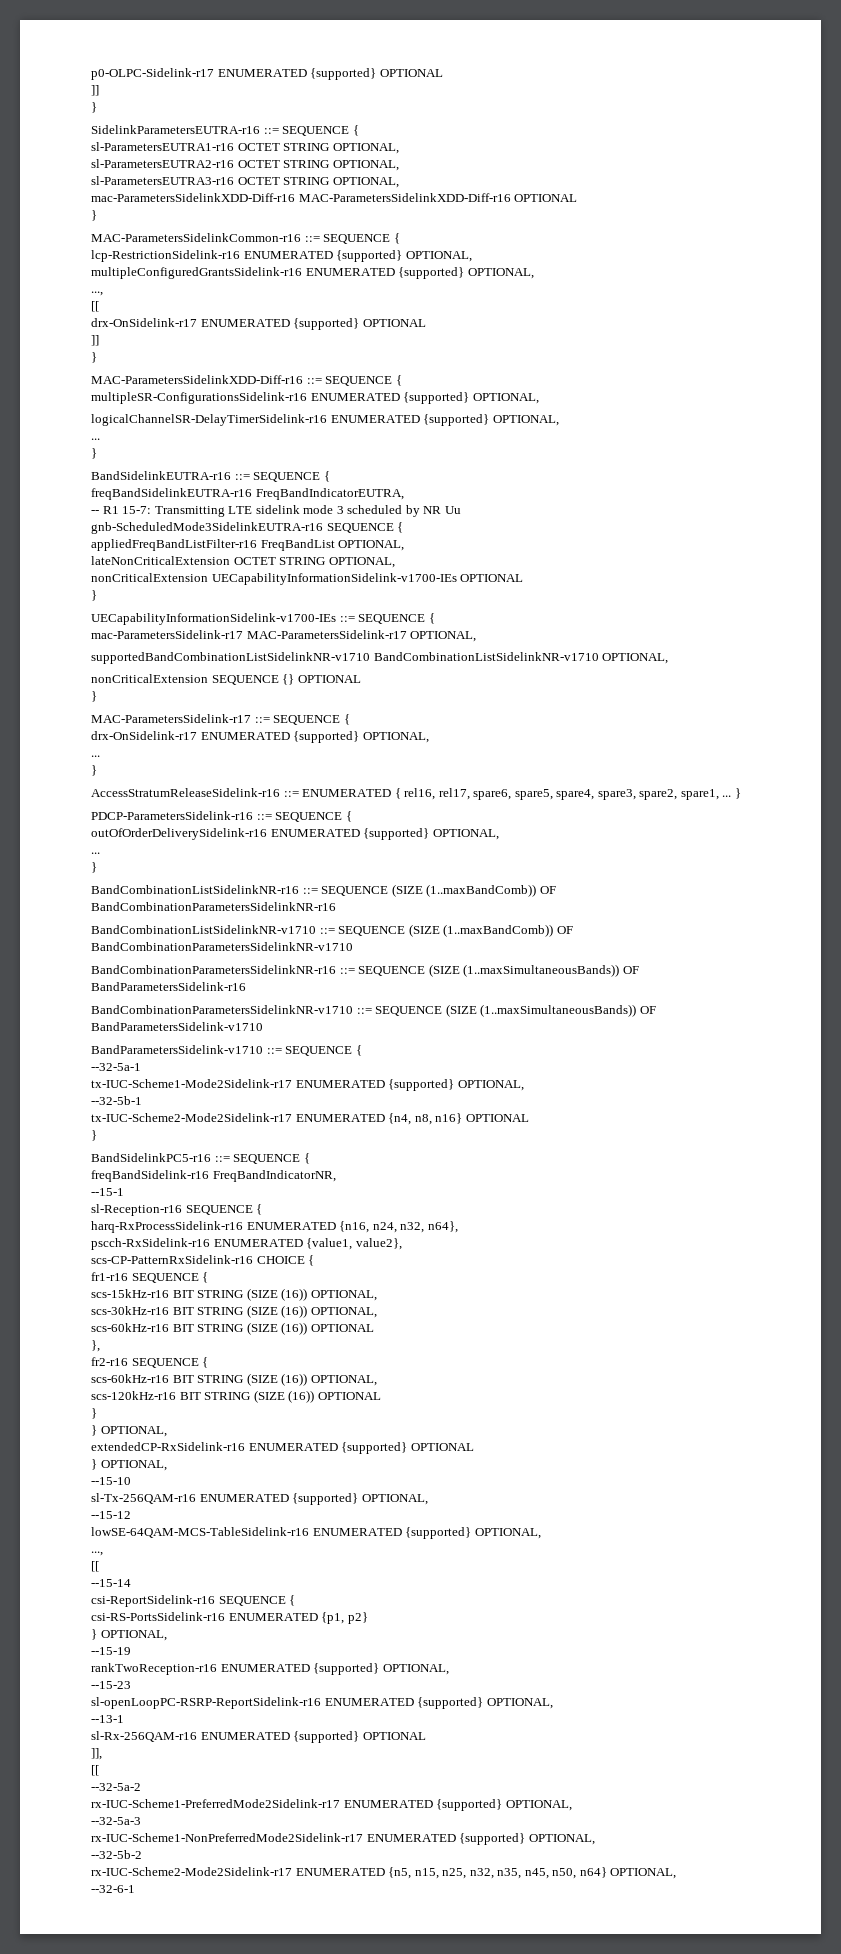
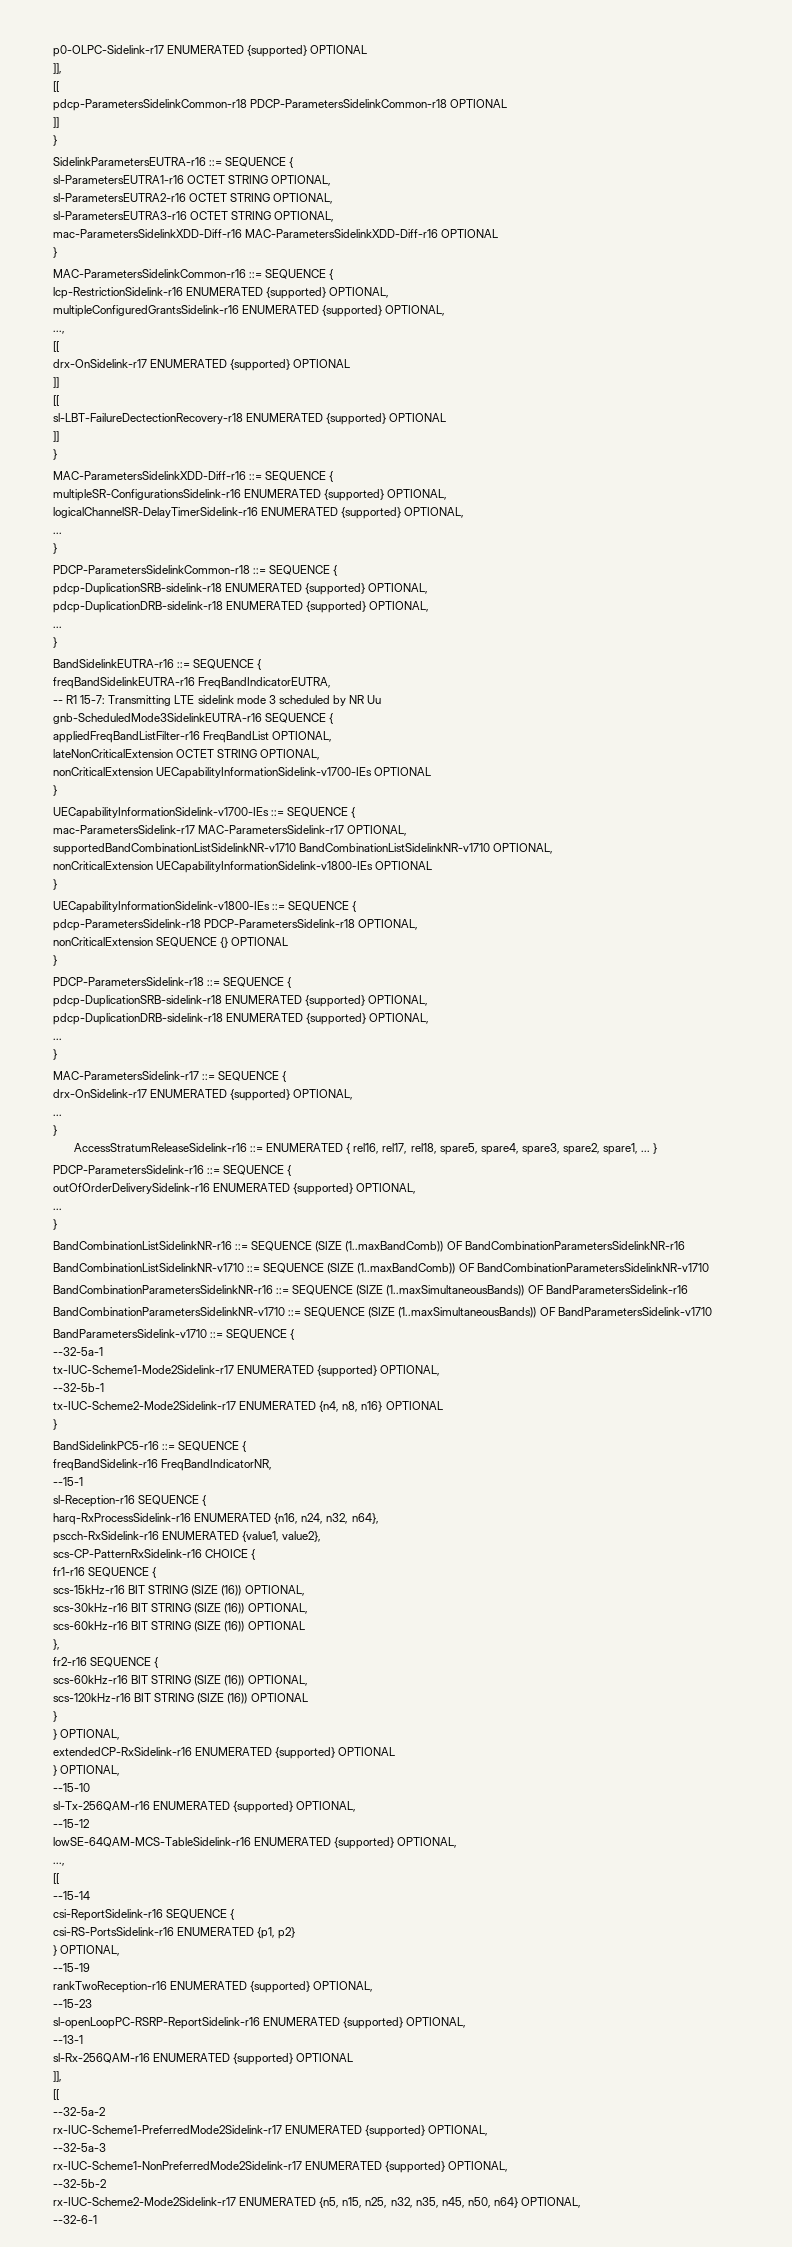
  p0-OLPC-Sidelink-r17 ENUMERATED {supported} OPTIONAL
+ ]],
+ [[
+ pdcp-ParametersSidelinkCommon-r18 PDCP-ParametersSidelinkCommon-r18 OPTIONAL
  drx-OnSidelink-r17 ENUMERATED {supported} OPTIONAL
+ ]]
+ [[
+ sl-LBT-FailureDectectionRecovery-r18 ENUMERATED {supported} OPTIONAL
+ PDCP-ParametersSidelinkCommon-r18 ::= SEQUENCE {
+ pdcp-DuplicationSRB-sidelink-r18 ENUMERATED {supported} OPTIONAL,
+ pdcp-DuplicationDRB-sidelink-r18 ENUMERATED {supported} OPTIONAL,
+ ...
+ }
+ nonCriticalExtension UECapabilityInformationSidelink-v1800-IEs OPTIONAL
+ }
+ UECapabilityInformationSidelink-v1800-IEs ::= SEQUENCE {
+ pdcp-ParametersSidelink-r18 PDCP-ParametersSidelink-r18 OPTIONAL,
+ PDCP-ParametersSidelink-r18 ::= SEQUENCE {
+ pdcp-DuplicationSRB-sidelink-r18 ENUMERATED {supported} OPTIONAL,
+ pdcp-DuplicationDRB-sidelink-r18 ENUMERATED {supported} OPTIONAL,
+ ...
+ }
- AccessStratumReleaseSidelink-r16 ::= ENUMERATED { rel16, rel17, spare6, spare5, spare4, spare3, spare2, spare1, ...
+ AccessStratumReleaseSidelink-r16 ::= ENUMERATED { rel16, rel17, rel18, spare5, spare4, spare3, spare2, spare1, ...

